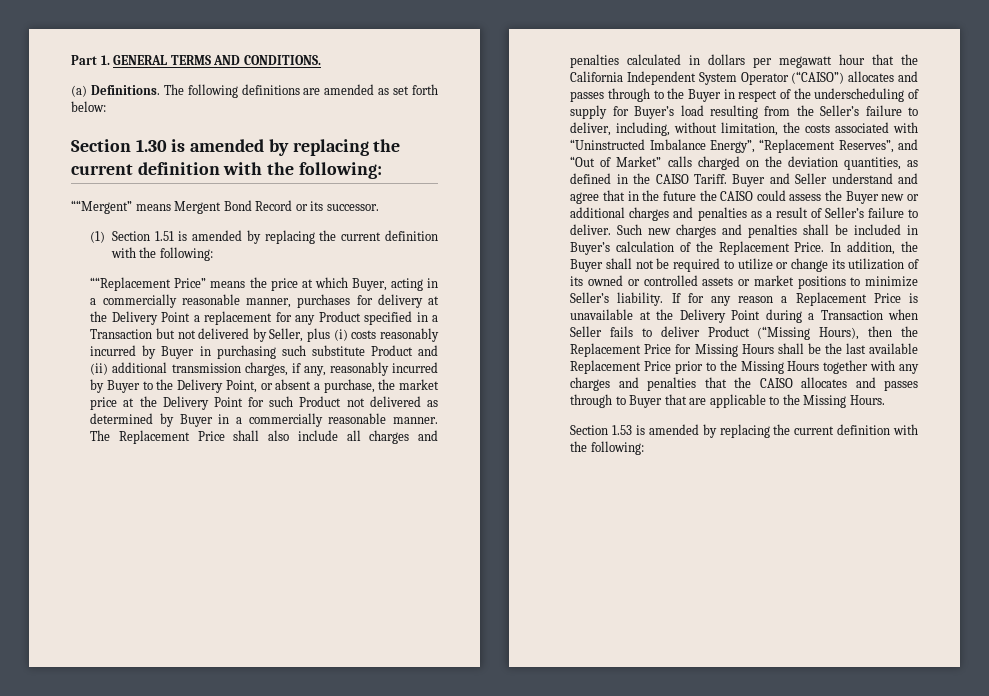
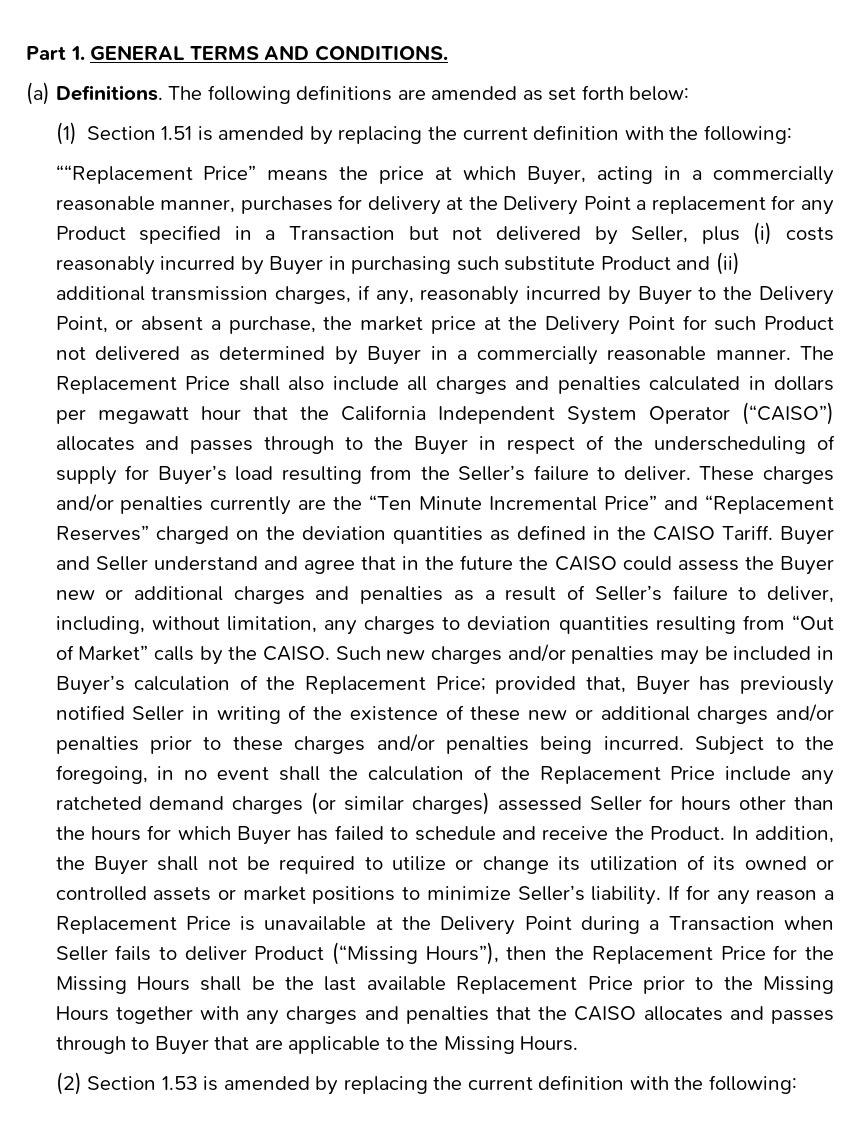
- Section 1.30 is amended by replacing the current definition with the following:
- ““Mergent” means Mergent Bond Record or its successor.
- The Replacement Price shall also include all charges and penalties calculated in dollars per megawatt hour that the California Independent System Operator (“CAISO”) allocates and passes through to the Buyer in respect of the underscheduling of supply for Buyer’s load resulting from the Seller’s failure to deliver, including, without limitation, the costs associated with “Uninstructed Imbalance Energy”, “Replacement Reserves”, and “Out of Market” calls charged on the deviation quantities, as defined in the CAISO Tariff.
+ The Replacement Price shall also include all charges and penalties calculated in dollars per megawatt hour that the California Independent System Operator (“CAISO”) allocates and passes through to the Buyer in respect of the underscheduling of supply for Buyer’s load resulting from the Seller’s failure to deliver. These charges and/or penalties currently are the “Ten Minute Incremental Price” and “Replacement Reserves” charged on the deviation quantities as defined in the CAISO Tariff.
- Buyer and Seller understand and agree that in the future the CAISO could assess the Buyer new or additional charges and penalties as a result of Seller’s failure to deliver. Such new charges and penalties shall be included in Buyer’s calculation of the Replacement Price.
+ Buyer and Seller understand and agree that in the future the CAISO could assess the Buyer new or additional charges and penalties as a result of Seller’s failure to deliver, including, without limitation, any charges to deviation quantities resulting from “Out of Market” calls by the CAISO. Such new charges and/or penalties may be included in Buyer’s calculation of the Replacement Price; provided that, Buyer has previously notified Seller in writing of the existence of these new or additional charges and/or penalties prior to these charges and/or penalties being incurred. Subject to the foregoing, in no event shall the calculation of the Replacement Price include any ratcheted demand charges (or similar charges) assessed Seller for hours other than the hours for which Buyer has failed to schedule and receive the Product.
- If for any reason a Replacement Price is unavailable at the Delivery Point during a Transaction when Seller fails to deliver Product (“Missing Hours), then the Replacement Price for Missing Hours shall be the last available Replacement Price prior to the Missing Hours together with any charges and penalties that the CAISO allocates and passes through to Buyer that are applicable to the Missing Hours.
+ If for any reason a Replacement Price is unavailable at the Delivery Point during a Transaction when Seller fails to deliver Product (“Missing Hours”), then the Replacement Price for the Missing Hours shall be the last available Replacement Price prior to the Missing Hours together with any charges and penalties that the CAISO allocates and passes through to Buyer that are applicable to the Missing Hours.
- Section 1.53 is amended by replacing the current definition with the following:
+ (2) Section 1.53 is amended by replacing the current definition with the following:

